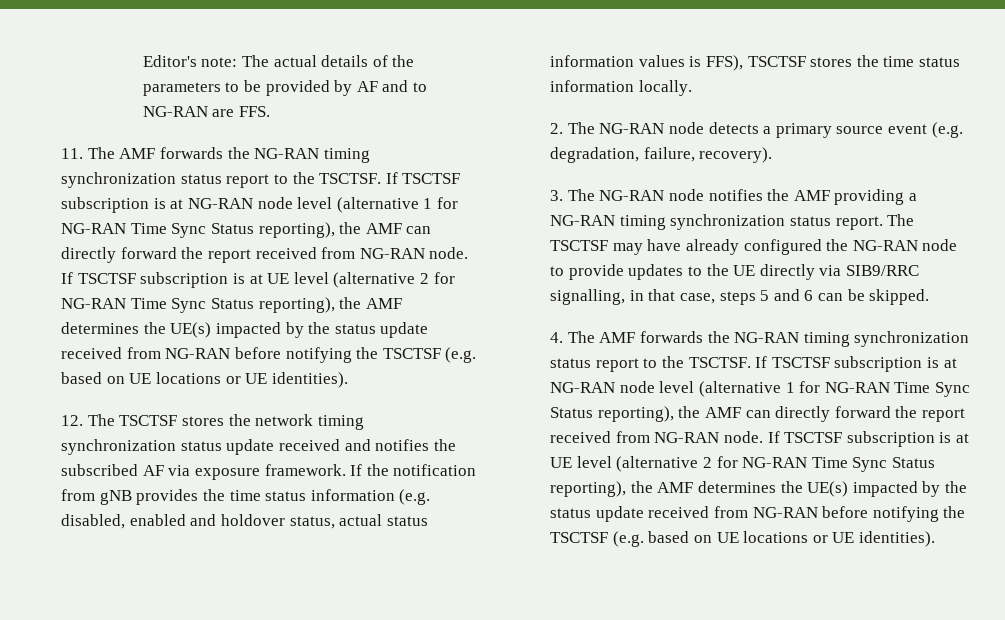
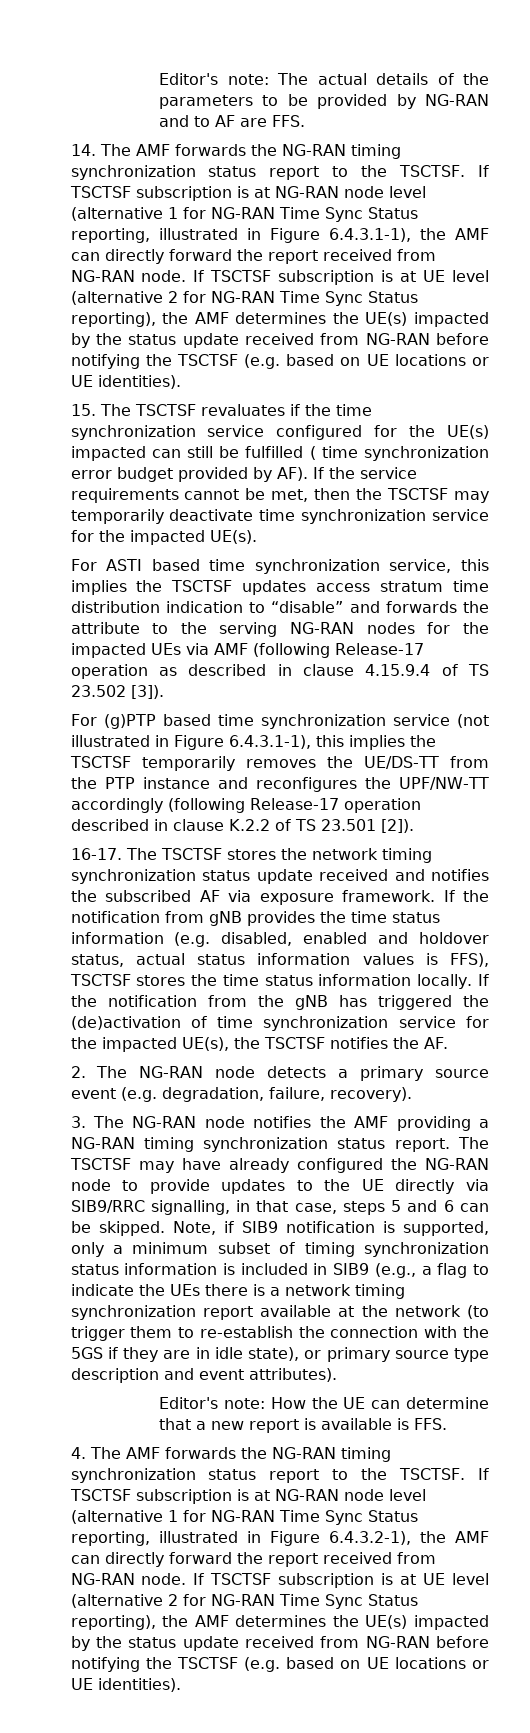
- Editor's note: The actual details of the parameters to be provided by AF and to NG-RAN are FFS.
+ Editor's note: The actual details of the parameters to be provided by NG-RAN and to AF are FFS.
- 11. The AMF forwards the NG-RAN timing synchronization status report to the TSCTSF. If TSCTSF subscription is at NG-RAN node level (alternative 1 for NG-RAN Time Sync Status reporting), the AMF can directly forward the report received from NG-RAN node.
+ 14. The AMF forwards the NG-RAN timing synchronization status report to the TSCTSF. If TSCTSF subscription is at NG-RAN node level (alternative 1 for NG-RAN Time Sync Status reporting, illustrated in Figure 6.4.3.1-1), the AMF can directly forward the report received from NG-RAN node.
- 12. The TSCTSF stores the network timing synchronization status update received and notifies the subscribed AF via exposure framework.
+ 15. The TSCTSF revaluates if the time synchronization service configured for the UE(s) impacted can still be fulfilled ( time synchronization error budget provided by AF). If the service requirements cannot be met, then the TSCTSF may temporarily deactivate time synchronization service for the impacted UE(s).
+ For ASTI based time synchronization service, this implies the TSCTSF updates access stratum time distribution indication to “disable” and forwards the attribute to the serving NG-RAN nodes for the impacted UEs via AMF (following Release-17 operation as described in clause 4.15.9.4 of TS 23.502 [3]).
+ For (g)PTP based time synchronization service (not illustrated in Figure 6.4.3.1-1), this implies the TSCTSF temporarily removes the UE/DS-TT from the PTP instance and reconfigures the UPF/NW-TT accordingly (following Release-17 operation described in clause K.2.2 of TS 23.501 [2]).
+ 16-17. The TSCTSF stores the network timing synchronization status update received and notifies the subscribed AF via exposure framework.
+ If the notification from the gNB has triggered the (de)activation of time synchronization service for the impacted UE(s), the TSCTSF notifies the AF.
+ Note, if SIB9 notification is supported, only a minimum subset of timing synchronization status information is included in SIB9 (e.g., a flag to indicate the UEs there is a network timing synchronization report available at the network (to trigger them to re-establish the connection with the 5GS if they are in idle state), or primary source type description and event attributes).
+ Editor's note: How the UE can determine that a new report is available is FFS.
- 4. The AMF forwards the NG-RAN timing synchronization status report to the TSCTSF. If TSCTSF subscription is at NG-RAN node level (alternative 1 for NG-RAN Time Sync Status reporting), the AMF can directly forward the report received from NG-RAN node.
+ 4. The AMF forwards the NG-RAN timing synchronization status report to the TSCTSF. If TSCTSF subscription is at NG-RAN node level (alternative 1 for NG-RAN Time Sync Status reporting, illustrated in Figure 6.4.3.2-1), the AMF can directly forward the report received from NG-RAN node.

